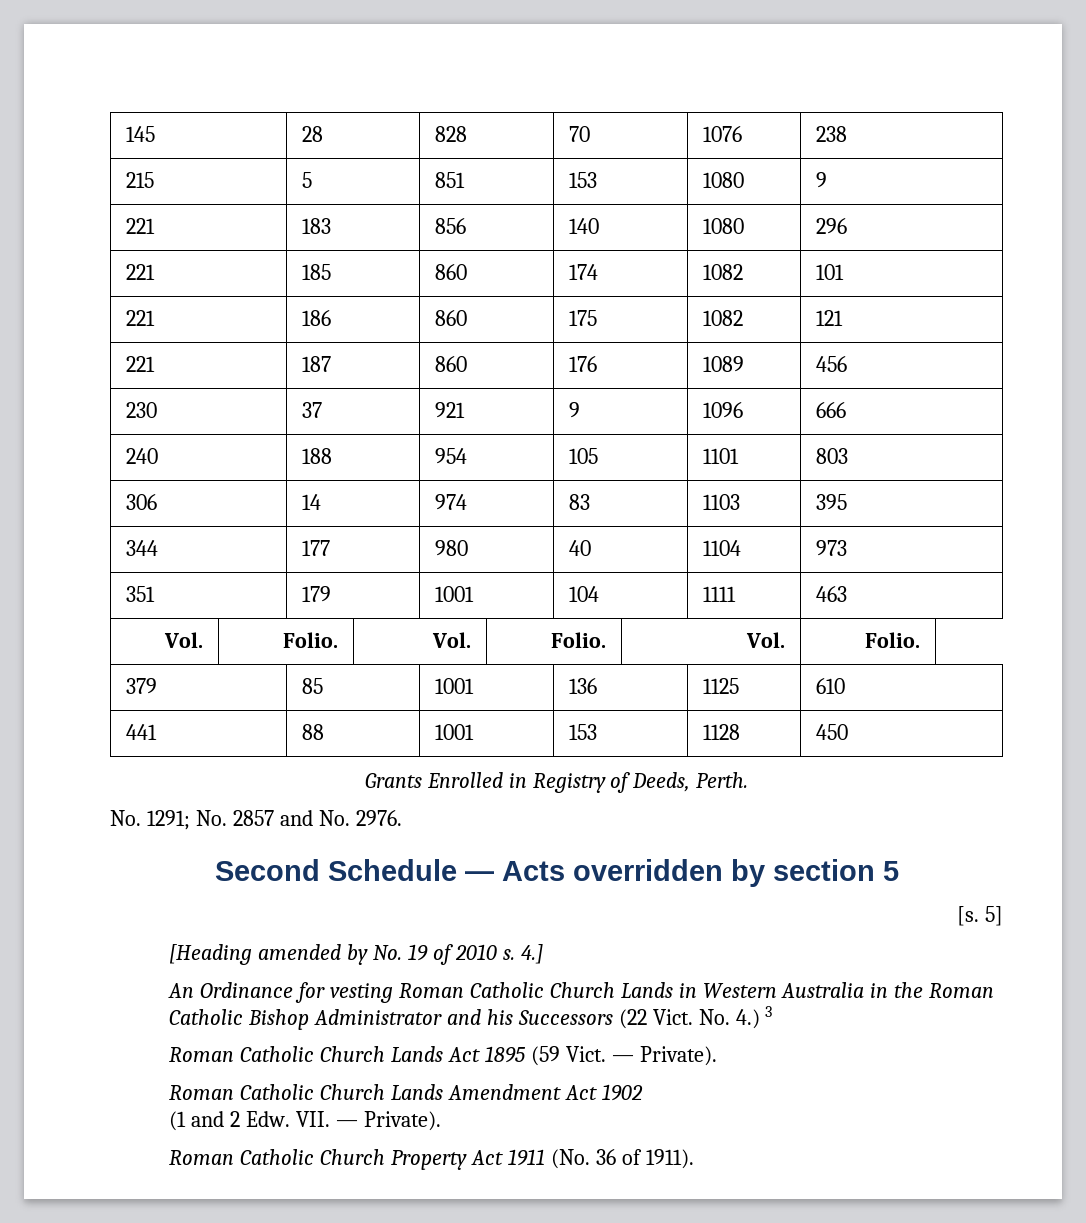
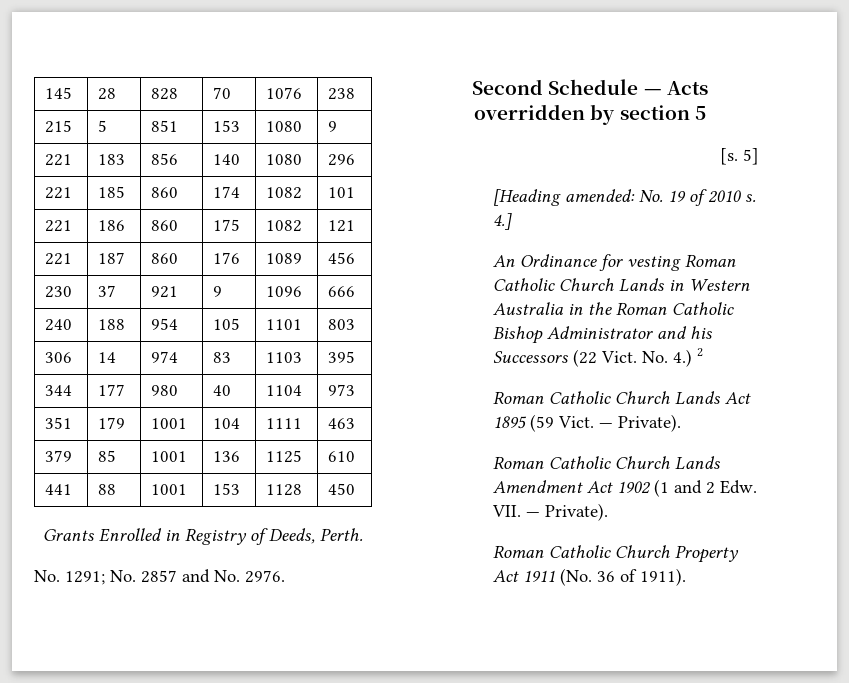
- Vol. | Folio. | Vol. | Folio. | Vol. | Folio.
- [Heading amended by No. 19 of 2010 s.
+ [Heading amended: No. 19 of 2010 s.
- No. 4.) 3
+ No. 4.) 2
- Roman Catholic Church Lands Amendment Act 1902
- (1 and 2 Edw. VII. — Private).
+ Roman Catholic Church Lands Amendment Act 1902 (1 and 2 Edw. VII. — Private).

